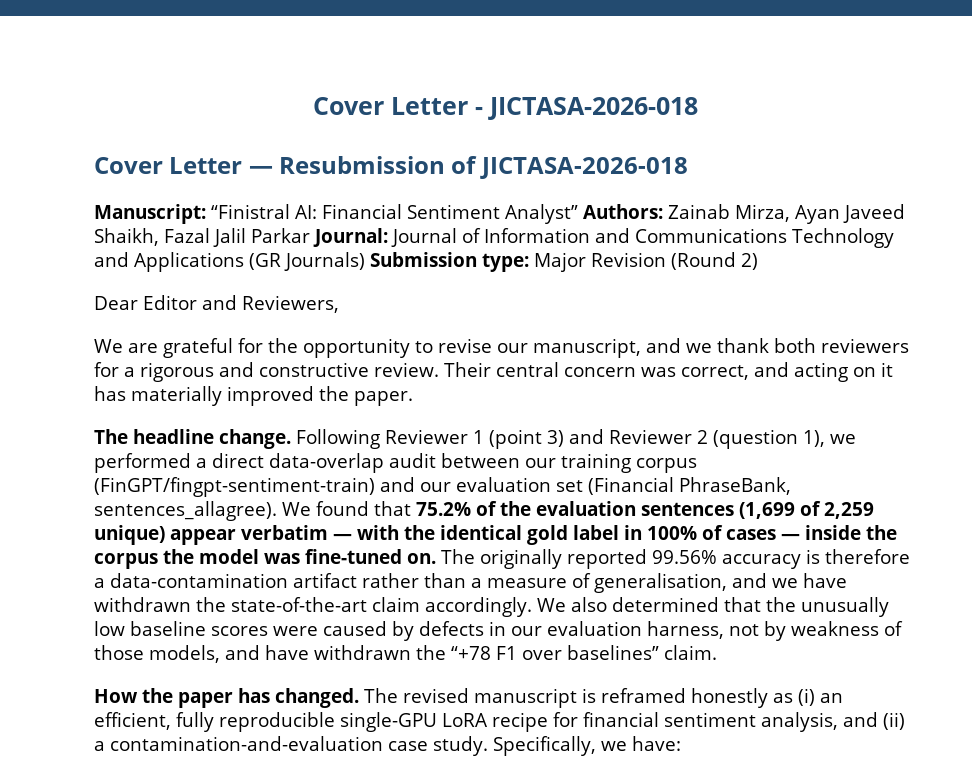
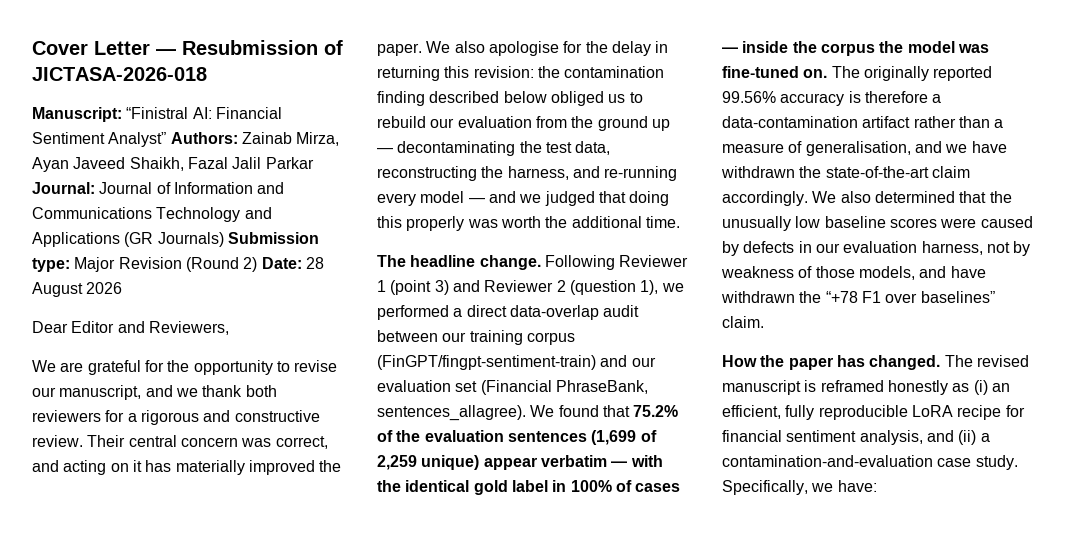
- Cover Letter - JICTASA-2026-018
- Manuscript: “Finistral AI: Financial Sentiment Analyst” Authors: Zainab Mirza, Ayan Javeed Shaikh, Fazal Jalil Parkar Journal: Journal of Information and Communications Technology and Applications (GR Journals) Submission type: Major Revision (Round 2)
+ Manuscript: “Finistral AI: Financial Sentiment Analyst” Authors: Zainab Mirza, Ayan Javeed Shaikh, Fazal Jalil Parkar Journal: Journal of Information and Communications Technology and Applications (GR Journals) Submission type: Major Revision (Round 2) Date: 28 August 2026
+ We also apologise for the delay in returning this revision: the contamination finding described below obliged us to rebuild our evaluation from the ground up — decontaminating the test data, reconstructing the harness, and re-running every model — and we judged that doing this properly was worth the additional time.
- The revised manuscript is reframed honestly as (i) an efficient, fully reproducible single-GPU LoRA recipe for financial sentiment analysis, and (ii) a contamination-and-evaluation case study.
+ The revised manuscript is reframed honestly as (i) an efficient, fully reproducible LoRA recipe for financial sentiment analysis, and (ii) a contamination-and-evaluation case study.

